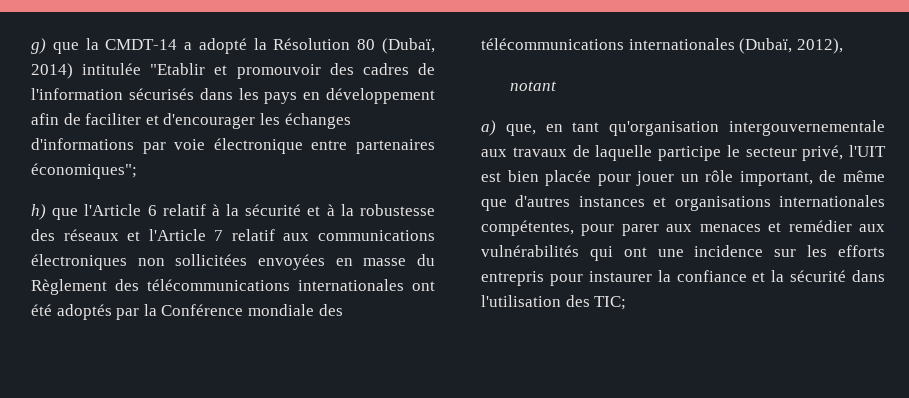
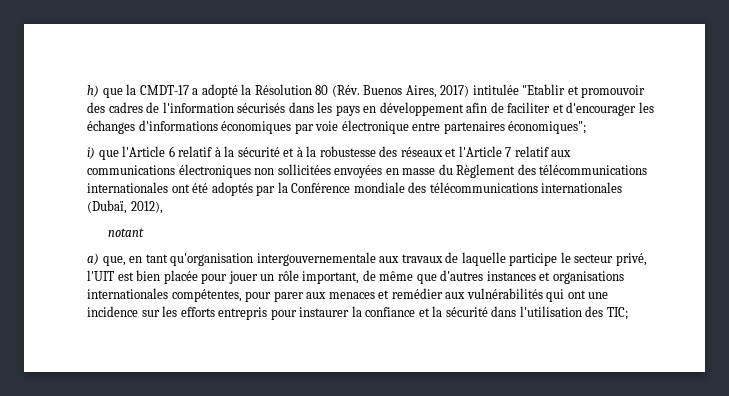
- g) que la CMDT-14 a adopté la Résolution 80 (Dubaï, 2014) intitulée "Etablir et promouvoir des cadres de l'information sécurisés dans les pays en développement afin de faciliter et d'encourager les échanges d'informations par voie électronique entre partenaires économiques";
+ h) que la CMDT-17 a adopté la Résolution 80 (Rév. Buenos Aires, 2017) intitulée "Etablir et promouvoir des cadres de l'information sécurisés dans les pays en développement afin de faciliter et d'encourager les échanges d'informations économiques par voie électronique entre partenaires économiques";
- h) que l'Article 6 relatif à la sécurité et à la robustesse des réseaux et l'Article 7 relatif aux communications électroniques non sollicitées envoyées en masse du Règlement des télécommunications internationales ont été adoptés par la Conférence mondiale des télécommunications internationales (Dubaï, 2012),
+ i) que l'Article 6 relatif à la sécurité et à la robustesse des réseaux et l'Article 7 relatif aux communications électroniques non sollicitées envoyées en masse du Règlement des télécommunications internationales ont été adoptés par la Conférence mondiale des télécommunications internationales (Dubaï, 2012),

